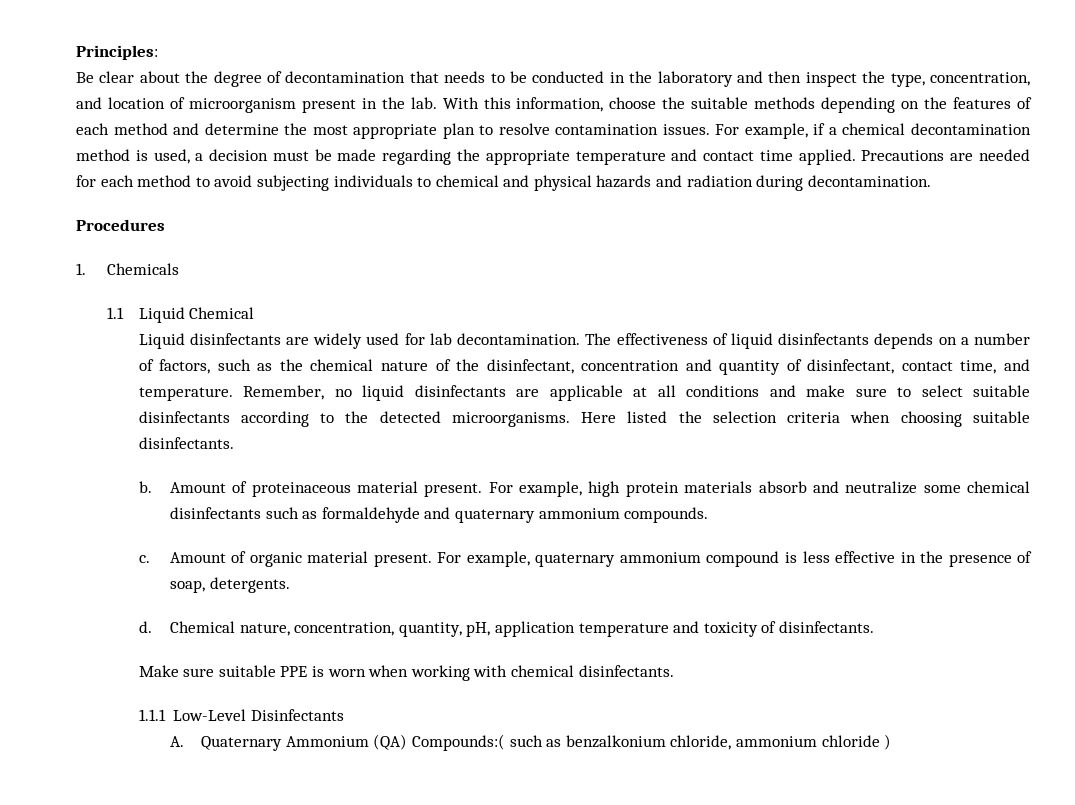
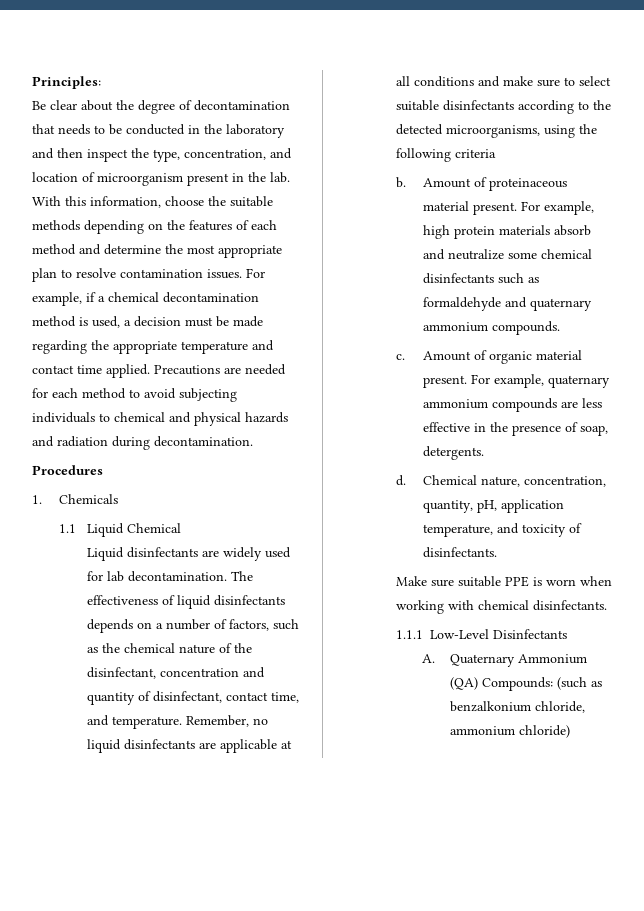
- Remember, no liquid disinfectants are applicable at all conditions and make sure to select suitable disinfectants according to the detected microorganisms. Here listed the selection criteria when choosing suitable disinfectants.
+ Remember, no liquid disinfectants are applicable at all conditions and make sure to select suitable disinfectants according to the detected microorganisms, using the following criteria
- For example, quaternary ammonium compound is less effective in the presence of soap, detergents.
+ For example, quaternary ammonium compounds are less effective in the presence of soap, detergents.
- Chemical nature, concentration, quantity, pH, application temperature and toxicity of disinfectants.
+ Chemical nature, concentration, quantity, pH, application temperature, and toxicity of disinfectants.
- A. Quaternary Ammonium (QA) Compounds:( such as benzalkonium chloride, ammonium chloride )
+ A. Quaternary Ammonium (QA) Compounds: (such as benzalkonium chloride, ammonium chloride)

